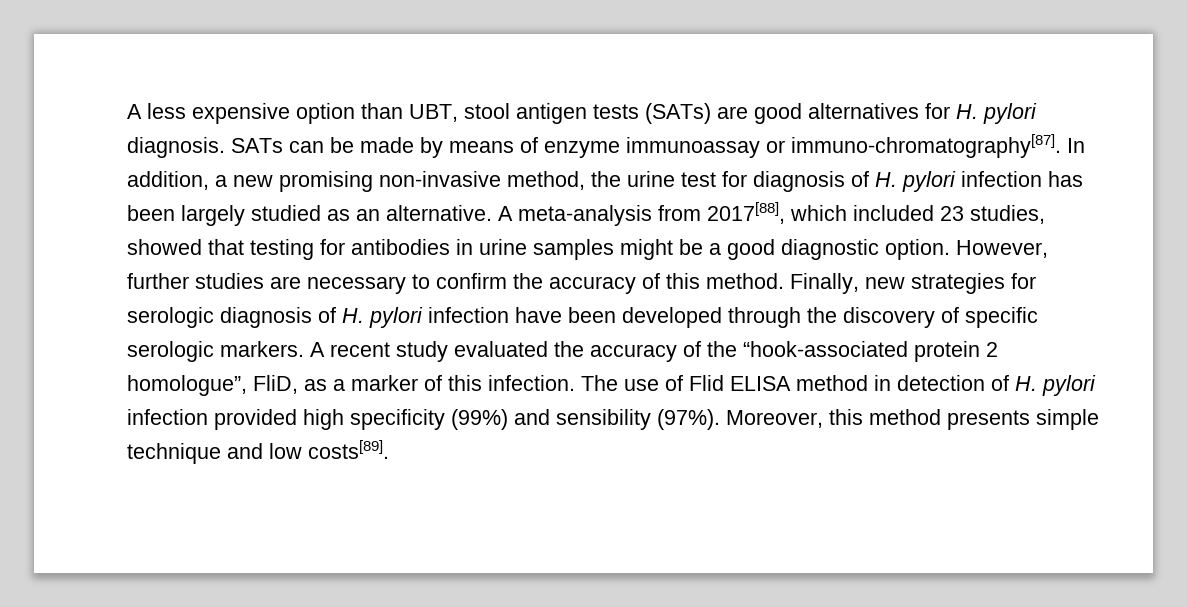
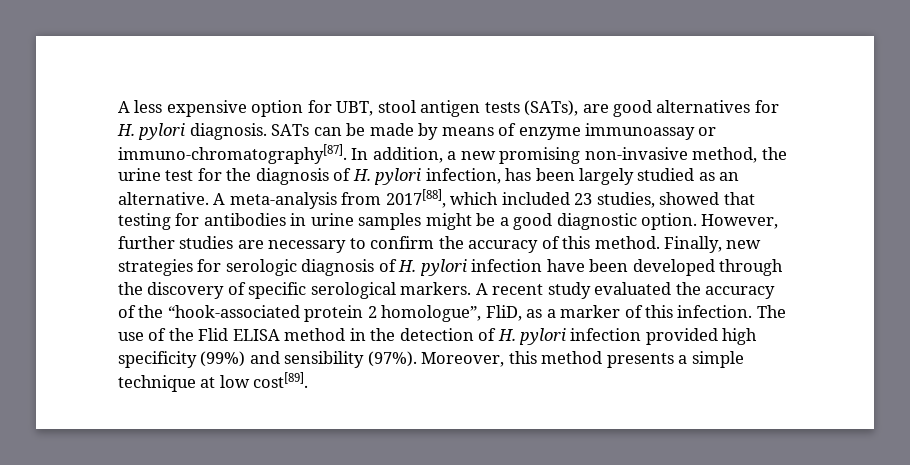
- A less expensive option than UBT, stool antigen tests (SATs) are good alternatives for H. pylori diagnosis.
+ A less expensive option for UBT, stool antigen tests (SATs), are good alternatives for H. pylori diagnosis.
- In addition, a new promising non-invasive method, the urine test for diagnosis of H. pylori infection has been largely studied as an alternative.
+ In addition, a new promising non-invasive method, the urine test for the diagnosis of H. pylori infection, has been largely studied as an alternative.
- Finally, new strategies for serologic diagnosis of H. pylori infection have been developed through the discovery of specific serologic markers.
+ Finally, new strategies for serologic diagnosis of H. pylori infection have been developed through the discovery of specific serological markers.
- The use of Flid ELISA method in detection of H. pylori infection provided high specificity (99%) and sensibility (97%).
+ The use of the Flid ELISA method in the detection of H. pylori infection provided high specificity (99%) and sensibility (97%).
- Moreover, this method presents simple technique and low costs[89].
+ Moreover, this method presents a simple technique at low cost[89].

